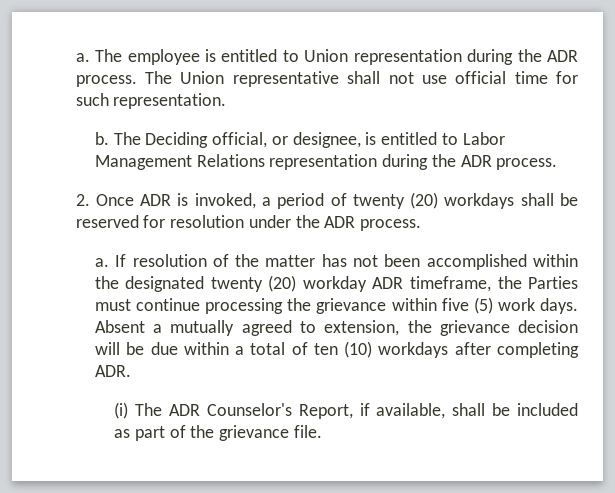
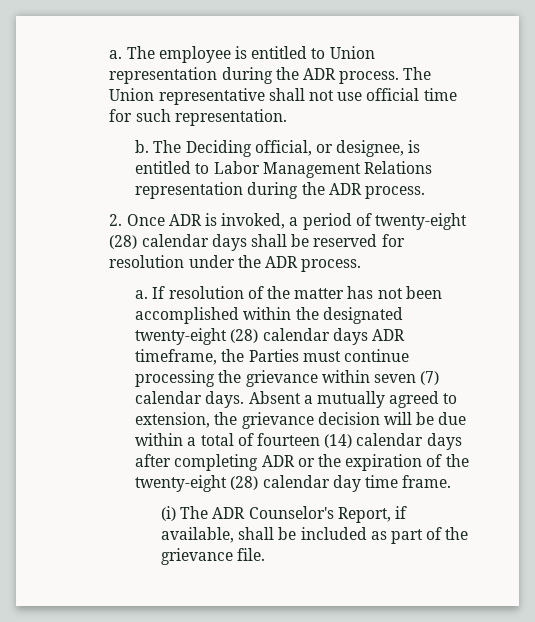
- 2. Once ADR is invoked, a period of twenty (20) workdays shall be reserved for resolution under the ADR process.
+ 2. Once ADR is invoked, a period of twenty-eight (28) calendar days shall be reserved for resolution under the ADR process.
- If resolution of the matter has not been accomplished within the designated twenty (20) workday ADR timeframe, the Parties must continue processing the grievance within five (5) work days.
+ If resolution of the matter has not been accomplished within the designated twenty-eight (28) calendar days ADR timeframe, the Parties must continue processing the grievance within seven (7) calendar days.
- Absent a mutually agreed to extension, the grievance decision will be due within a total of ten (10) workdays after completing ADR.
+ Absent a mutually agreed to extension, the grievance decision will be due within a total of fourteen (14) calendar days after completing ADR or the expiration of the twenty-eight (28) calendar day time frame.

